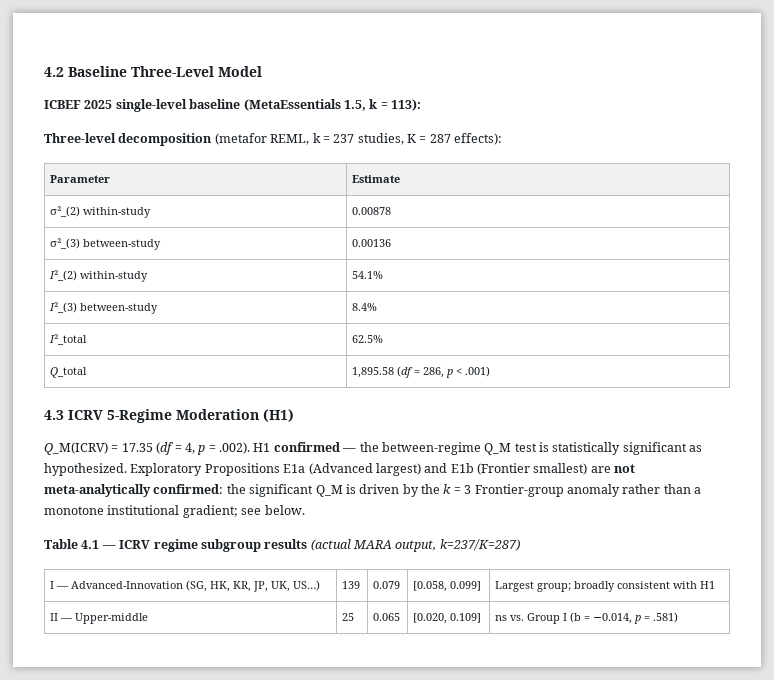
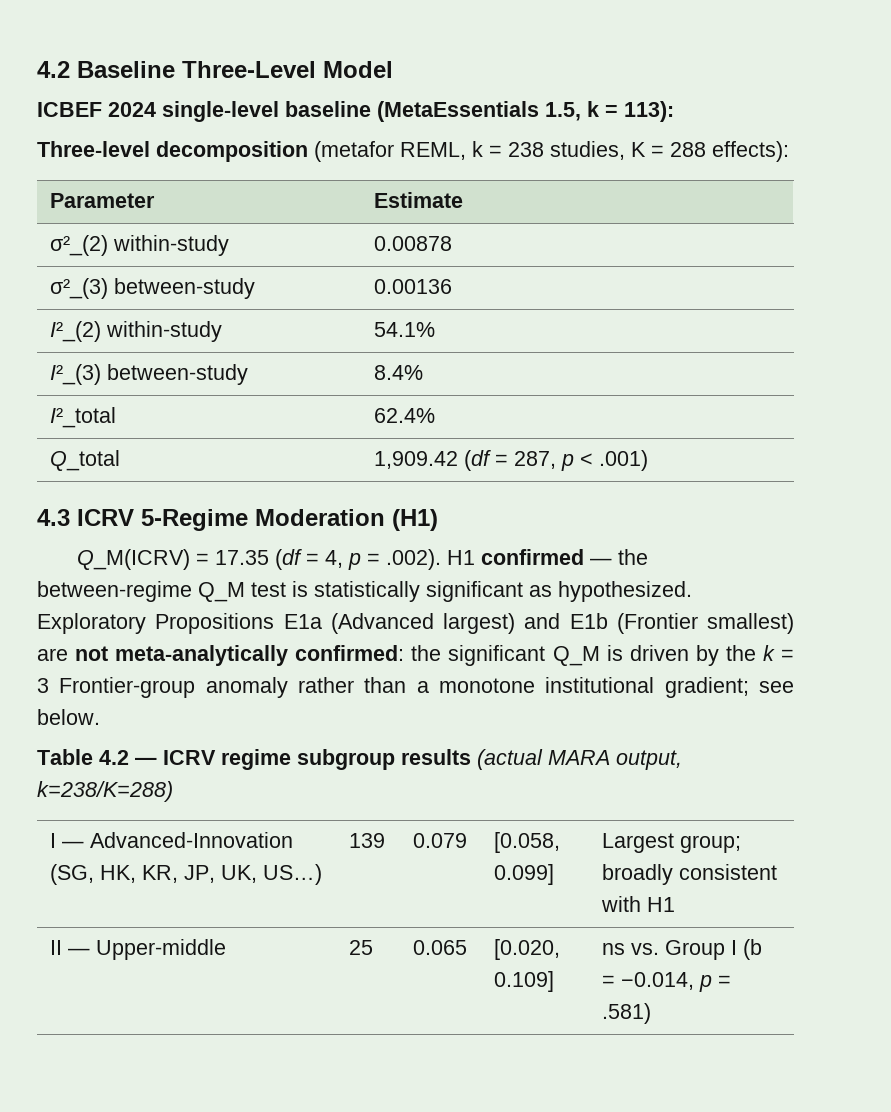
- ICBEF 2025 single-level baseline (MetaEssentials 1.5, k = 113):
+ ICBEF 2024 single-level baseline (MetaEssentials 1.5, k = 113):
- Three-level decomposition (metafor REML, k = 237 studies, K = 287 effects):
+ Three-level decomposition (metafor REML, k = 238 studies, K = 288 effects):
- I²_total | 62.5%
+ I²_total | 62.4%
- Q_total | 1,895.58 (df = 286, p < .001)
+ Q_total | 1,909.42 (df = 287, p < .001)
- Table 4.1 — ICRV regime subgroup results (actual MARA output, k=237/K=287)
+ Table 4.2 — ICRV regime subgroup results (actual MARA output, k=238/K=288)

